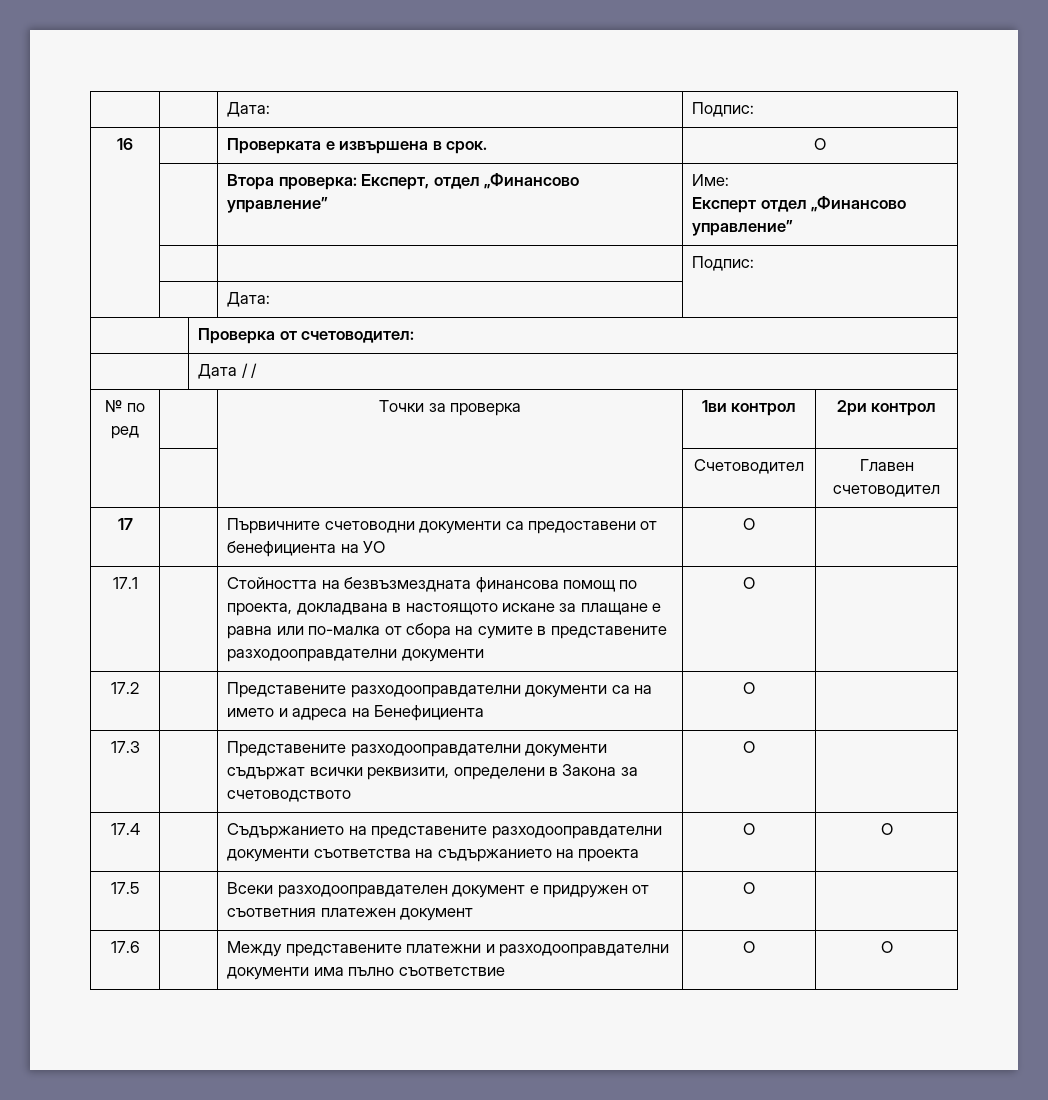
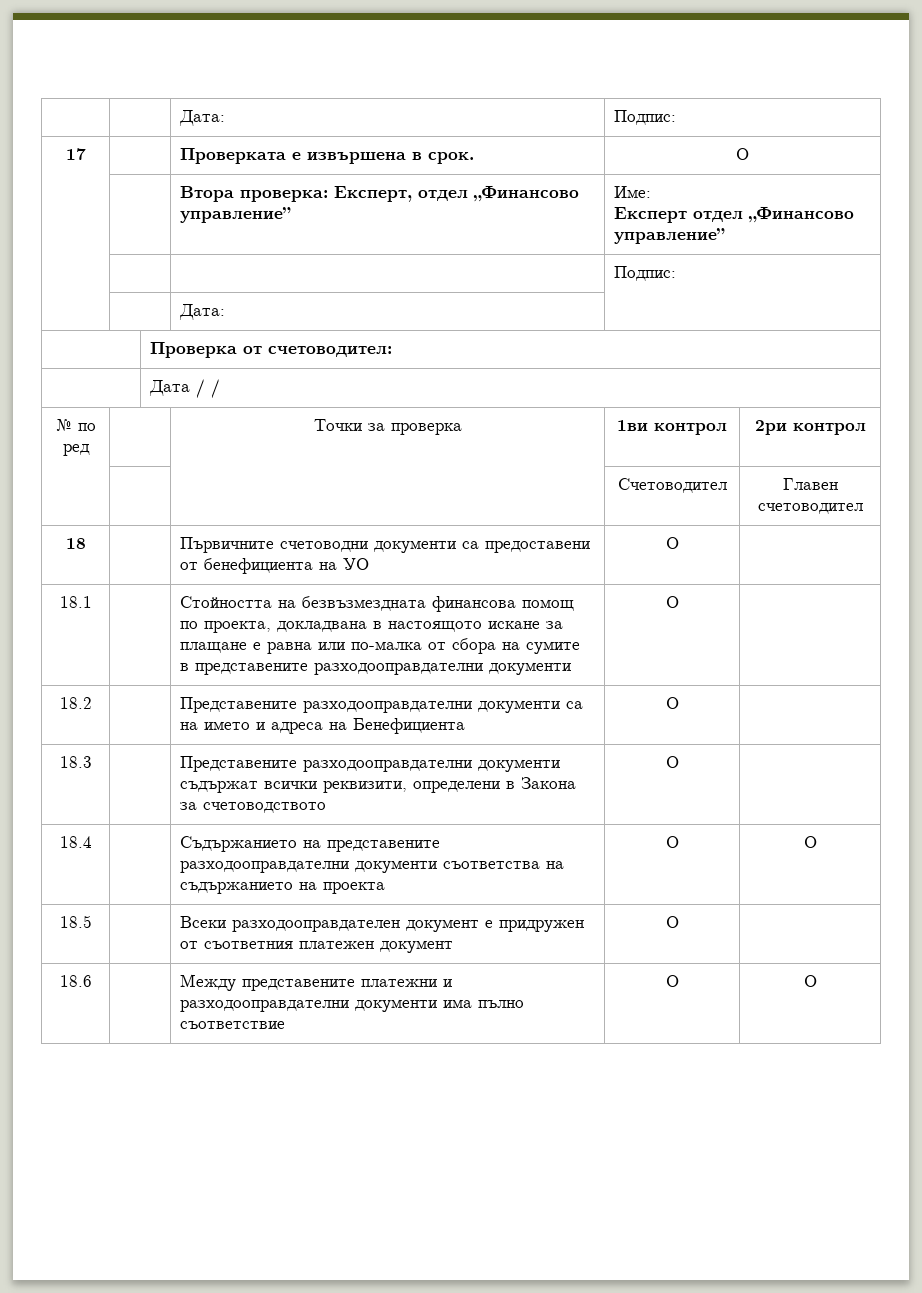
- 16 | | Проверката е извършена в срок. | О
+ 17 | | Проверката е извършена в срок. | О
- 17 | | Първичните счетоводни документи са предоставени от бенефициента на УО | О |
+ 18 | | Първичните счетоводни документи са предоставени от бенефициента на УО | О |
- 17.1 | | Стойността на безвъзмездната финансова помощ по проекта, докладвана в настоящото искане за плащане е равна или по-малка от сбора на сумите в представените разходооправдателни документи | О |
+ 18.1 | | Стойността на безвъзмездната финансова помощ по проекта, докладвана в настоящото искане за плащане е равна или по-малка от сбора на сумите в представените разходооправдателни документи | О |
- 17.2 | | Представените разходооправдателни документи са на името и адреса на Бенефициента | О |
+ 18.2 | | Представените разходооправдателни документи са на името и адреса на Бенефициента | О |
- 17.3 | | Представените разходооправдателни документи съдържат всички реквизити, определени в Закона за счетоводството | О |
+ 18.3 | | Представените разходооправдателни документи съдържат всички реквизити, определени в Закона за счетоводството | О |
- 17.4 | | Съдържанието на представените разходооправдателни документи съответства на съдържанието на проекта | О | О
+ 18.4 | | Съдържанието на представените разходооправдателни документи съответства на съдържанието на проекта | О | О
- 17.5 | | Всеки разходооправдателен документ е придружен от съответния платежен документ | О |
+ 18.5 | | Всеки разходооправдателен документ е придружен от съответния платежен документ | О |
- 17.6 | | Между представените платежни и разходооправдателни документи има пълно съответствие | О | О
+ 18.6 | | Между представените платежни и разходооправдателни документи има пълно съответствие | О | О

